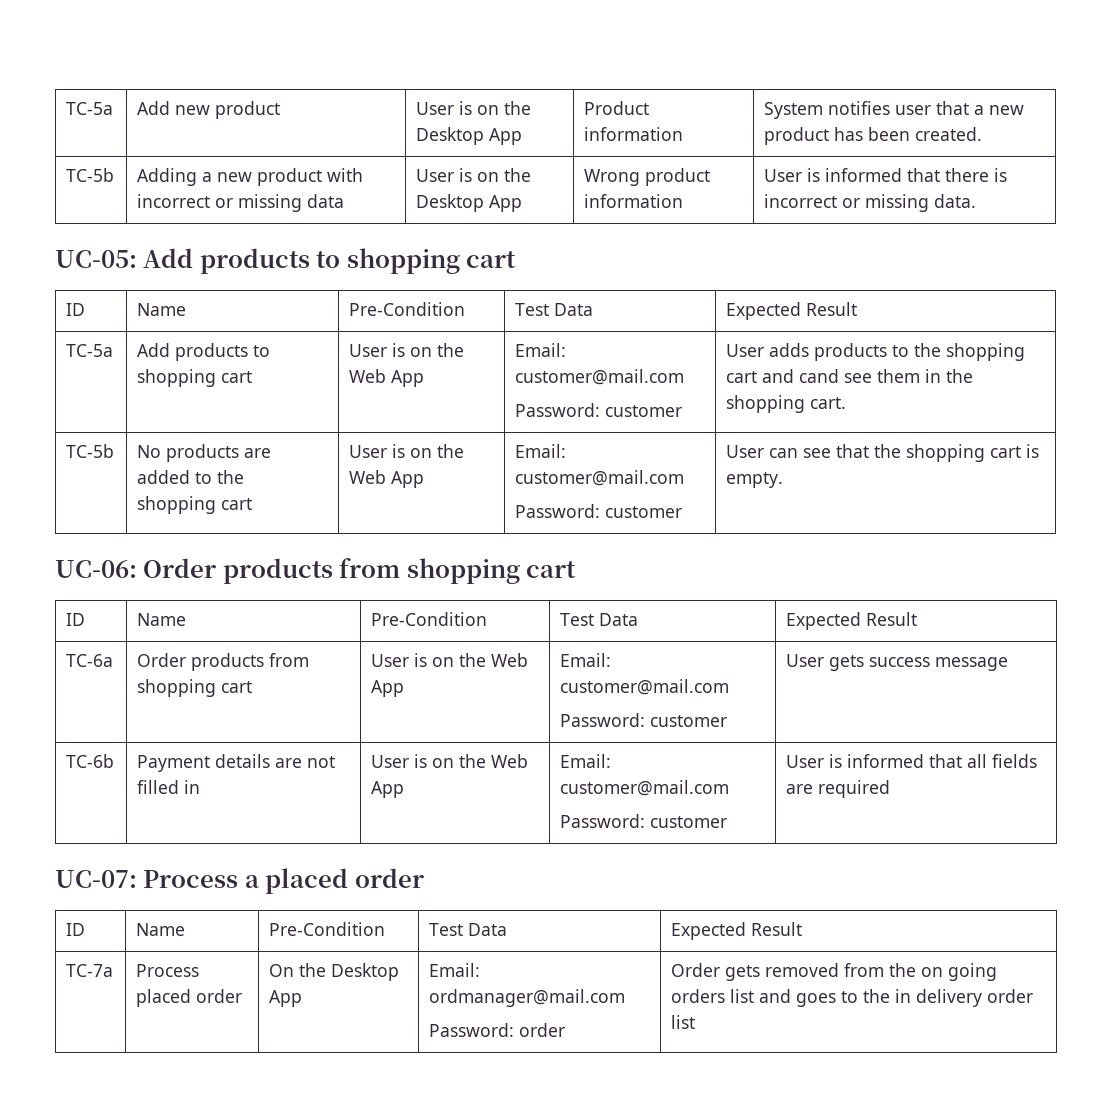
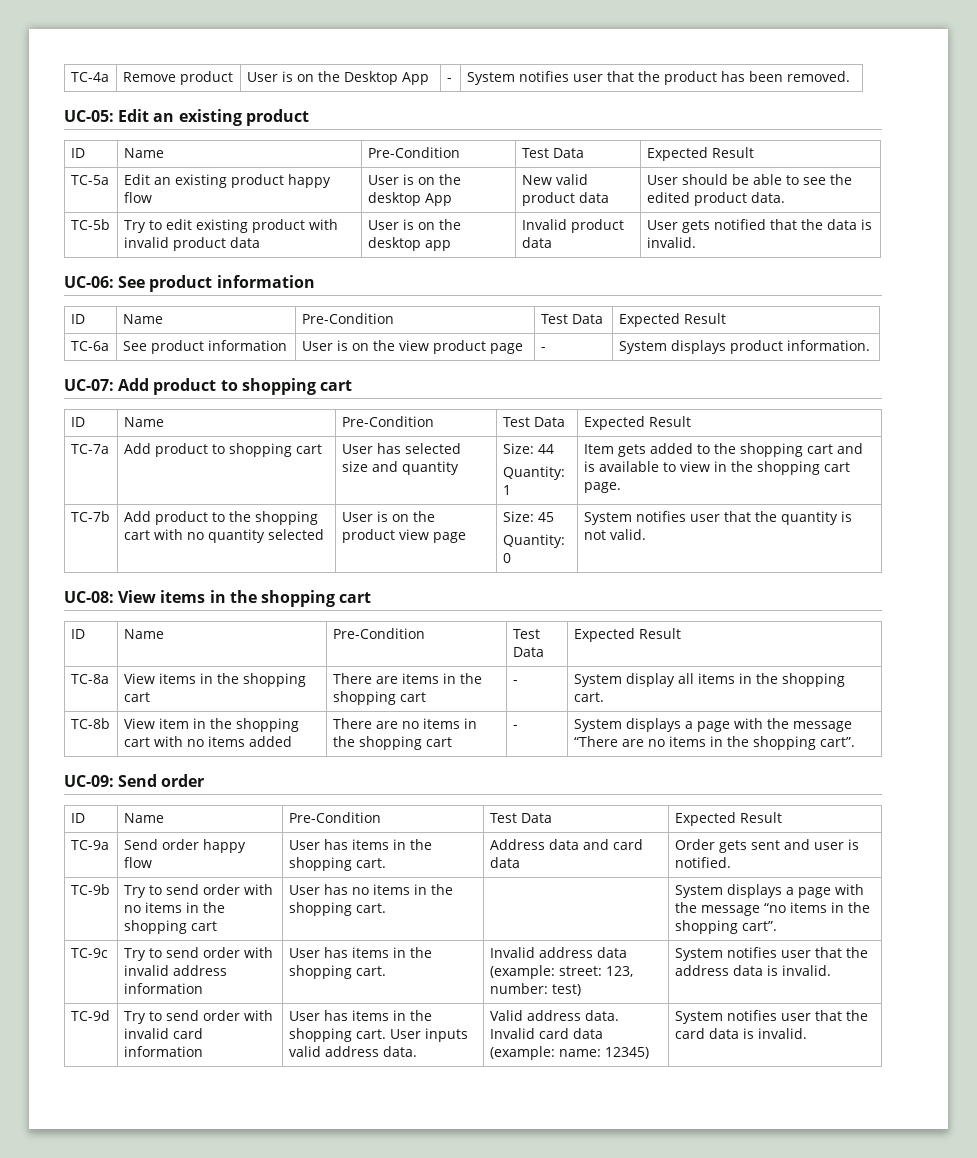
- TC-5a | Add new product | User is on the Desktop App | Product information | System notifies user that a new product has been created.
- TC-5b | Adding a new product with incorrect or missing data | User is on the Desktop App | Wrong product information | User is informed that there is incorrect or missing data.
- UC-05: Add products to shopping cart
+ TC-4a | Remove product | User is on the Desktop App | - | System notifies user that the product has been removed.
+ UC-05: Edit an existing product
+ ID | Name | Pre-Condition | Test Data | Expected Result
+ TC-5a | Edit an existing product happy flow | User is on the desktop App | New valid product data | User should be able to see the edited product data.
+ TC-5b | Try to edit existing product with invalid product data | User is on the desktop app | Invalid product data | User gets notified that the data is invalid.
+ UC-06: See product information
+ ID | Name | Pre-Condition | Test Data | Expected Result
+ TC-6a | See product information | User is on the view product page | - | System displays product information.
+ UC-07: Add product to shopping cart
- TC-5a | Add products to shopping cart | User is on the Web App | Email: customer@mail.com
- Password: customer | User adds products to the shopping cart and cand see them in the shopping cart.
- TC-5b | No products are added to the shopping cart | User is on the Web App | Email: customer@mail.com
- Password: customer | User can see that the shopping cart is empty.
- UC-06: Order products from shopping cart
+ TC-7a | Add product to shopping cart | User has selected size and quantity | Size: 44
+ Quantity: 1 | Item gets added to the shopping cart and is available to view in the shopping cart page.
+ TC-7b | Add product to the shopping cart with no quantity selected | User is on the product view page | Size: 45
+ Quantity: 0 | System notifies user that the quantity is not valid.
+ UC-08: View items in the shopping cart
  ID | Name | Pre-Condition | Test Data | Expected Result
- TC-6a | Order products from shopping cart | User is on the Web App | Email: customer@mail.com
- Password: customer | User gets success message
- TC-6b | Payment details are not filled in | User is on the Web App | Email: customer@mail.com
- Password: customer | User is informed that all fields are required
- UC-07: Process a placed order
+ TC-8a | View items in the shopping cart | There are items in the shopping cart | - | System display all items in the shopping cart.
+ TC-8b | View item in the shopping cart with no items added | There are no items in the shopping cart | - | System displays a page with the message “There are no items in the shopping cart”.
+ UC-09: Send order
- TC-7a | Process placed order | On the Desktop App | Email: ordmanager@mail.com
- Password: order | Order gets removed from the on going orders list and goes to the in delivery order list
+ TC-9a | Send order happy flow | User has items in the shopping cart. | Address data and card data | Order gets sent and user is notified.
+ TC-9b | Try to send order with no items in the shopping cart | User has no items in the shopping cart. | | System displays a page with the message “no items in the shopping cart”.
+ TC-9c | Try to send order with invalid address information | User has items in the shopping cart. | Invalid address data (example: street: 123, number: test) | System notifies user that the address data is invalid.
+ TC-9d | Try to send order with invalid card information | User has items in the shopping cart. User inputs valid address data. | Valid address data. Invalid card data (example: name: 12345) | System notifies user that the card data is invalid.

